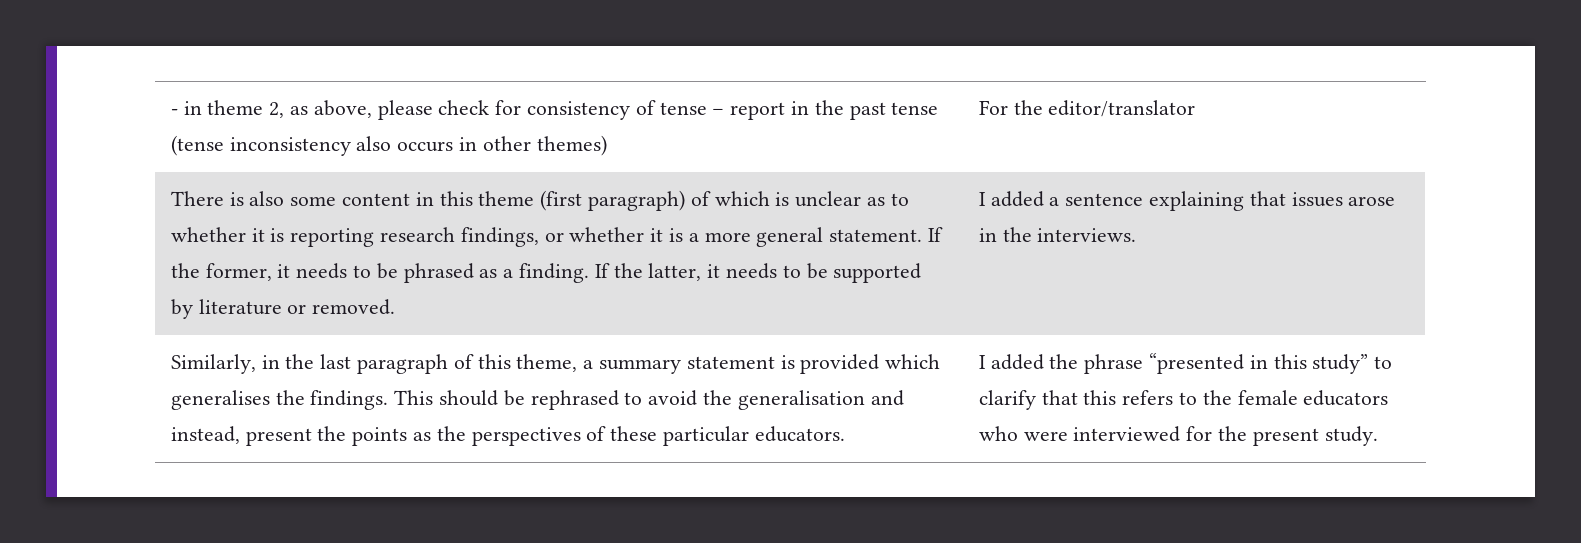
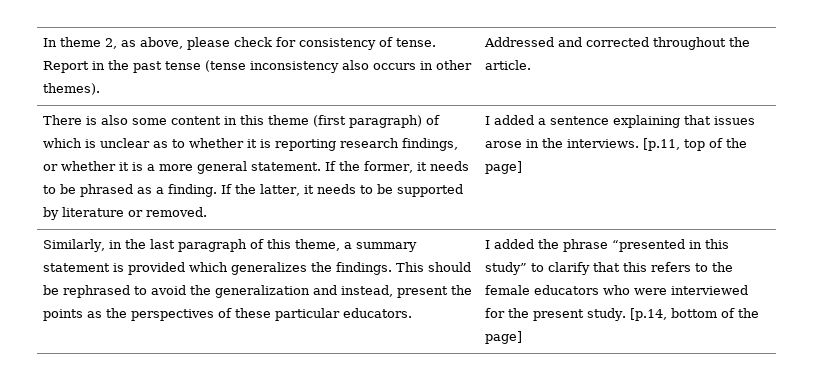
- - in theme 2, as above, please check for consistency of tense – report in the past tense (tense inconsistency also occurs in other themes) | For the editor/translator
+ In theme 2, as above, please check for consistency of tense. Report in the past tense (tense inconsistency also occurs in other themes). | Addressed and corrected throughout the article.
+ [p.11, top of the page]
- Similarly, in the last paragraph of this theme, a summary statement is provided which generalises the findings.
+ Similarly, in the last paragraph of this theme, a summary statement is provided which generalizes the findings.
- This should be rephrased to avoid the generalisation and instead, present the points as the perspectives of these particular educators.
+ This should be rephrased to avoid the generalization and instead, present the points as the perspectives of these particular educators.
+ [p.14, bottom of the page]

